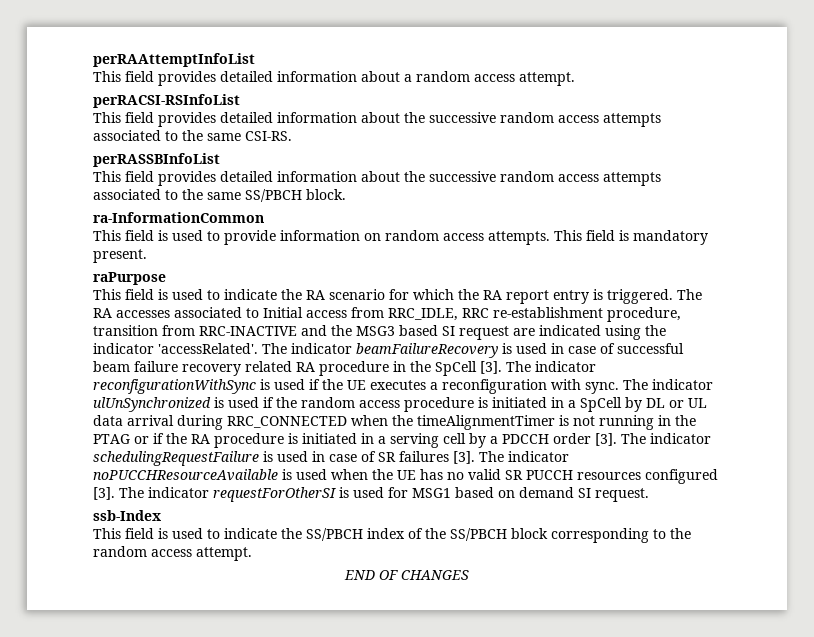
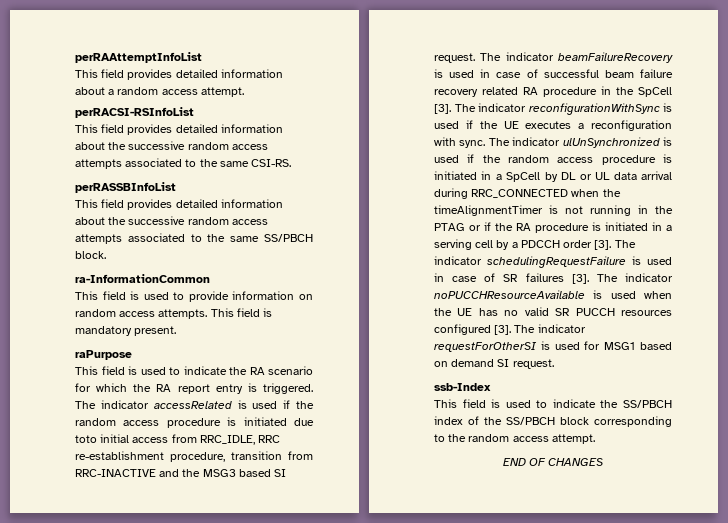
- The RA accesses associated to Initial access from RRC_IDLE, RRC re-establishment procedure, transition from RRC-INACTIVE and the MSG3 based SI request are indicated using the indicator 'accessRelated'.
+ The indicator accessRelated is used if the random access procedure is initiated due toto initial access from RRC_IDLE, RRC re-establishment procedure, transition from RRC-INACTIVE and the MSG3 based SI request.

